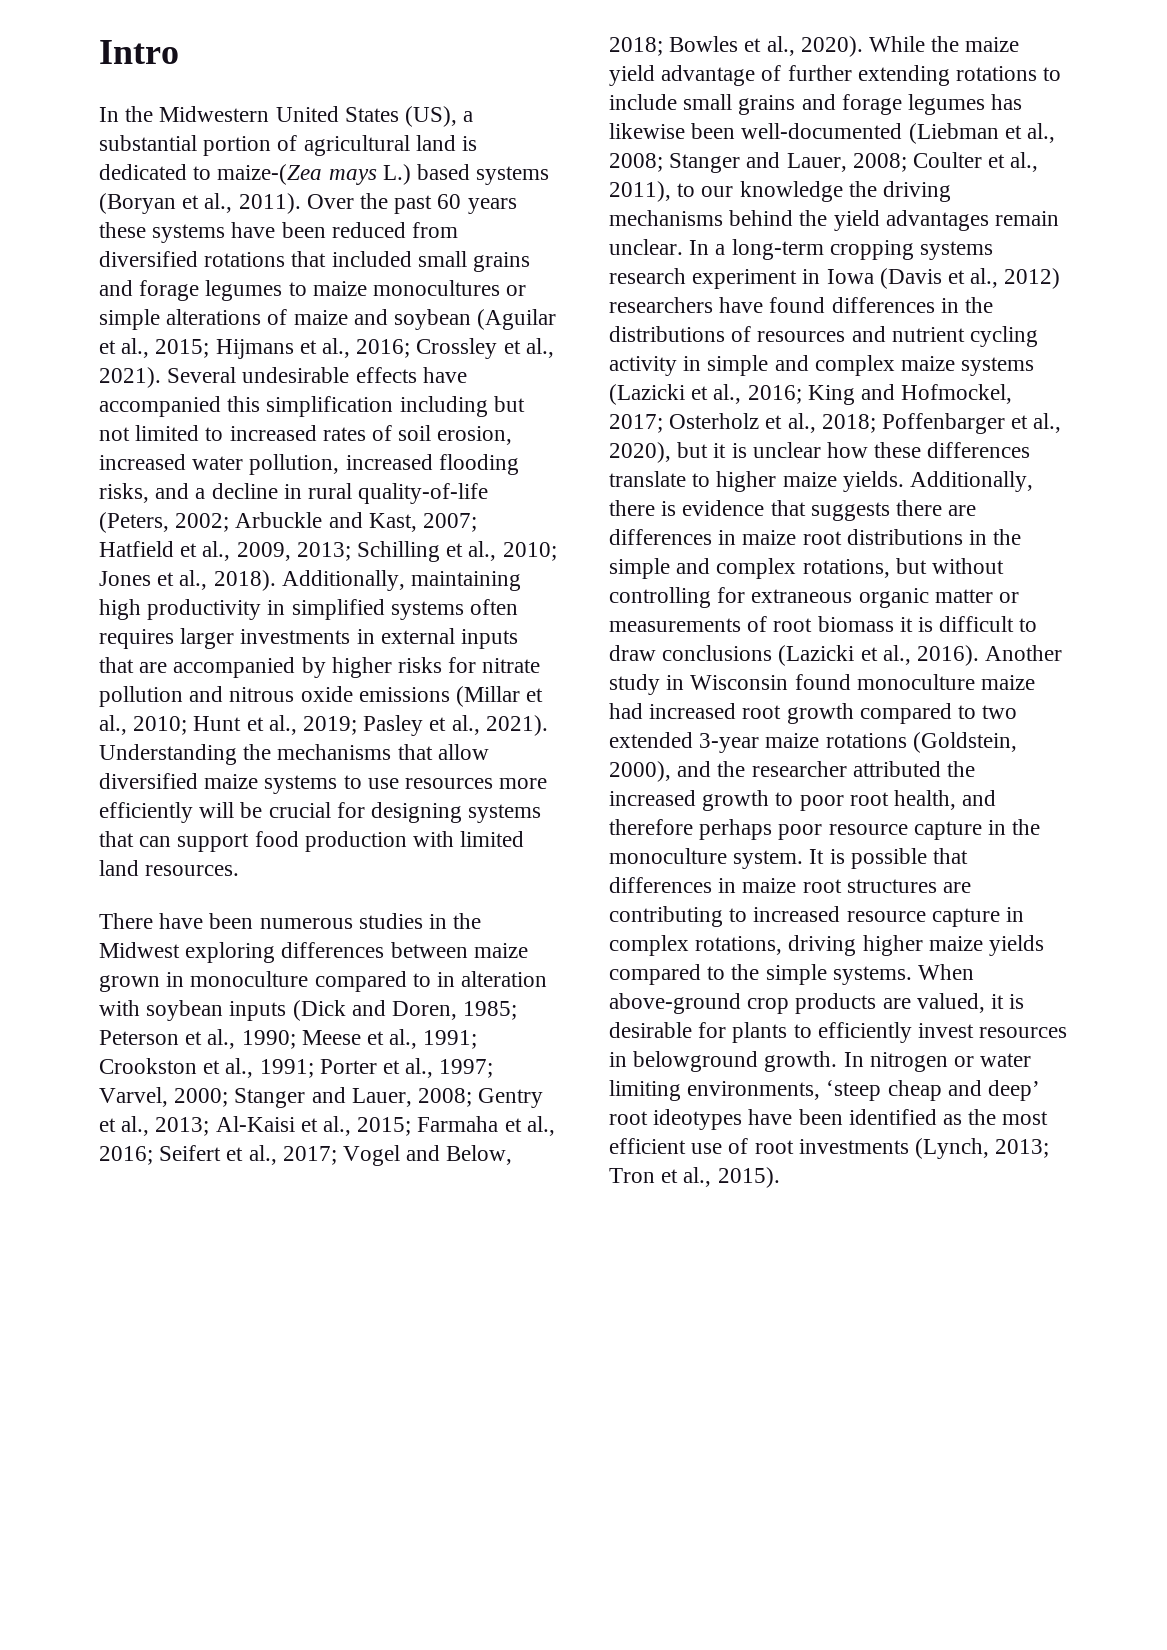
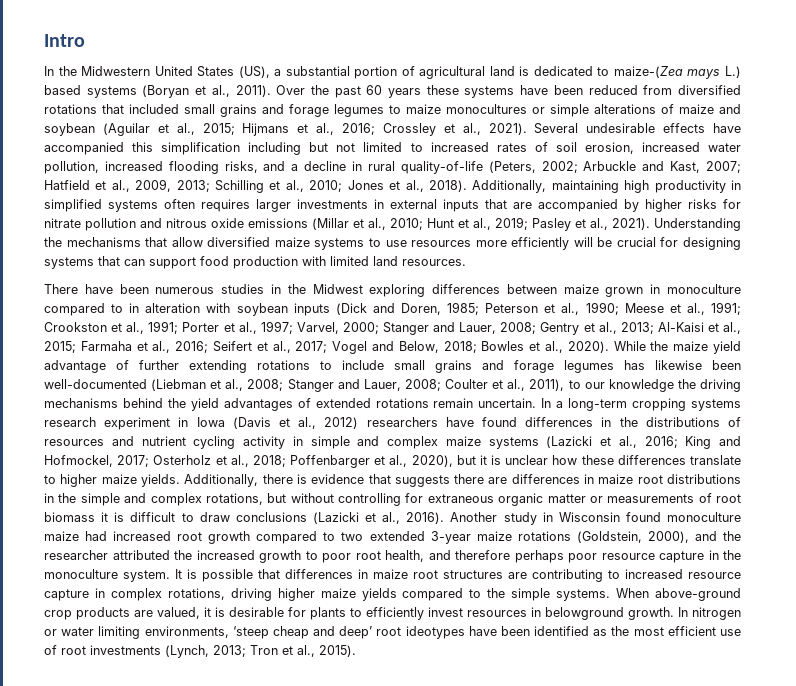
- While the maize yield advantage of further extending rotations to include small grains and forage legumes has likewise been well-documented (Liebman et al., 2008; Stanger and Lauer, 2008; Coulter et al., 2011), to our knowledge the driving mechanisms behind the yield advantages remain unclear.
+ While the maize yield advantage of further extending rotations to include small grains and forage legumes has likewise been well-documented (Liebman et al., 2008; Stanger and Lauer, 2008; Coulter et al., 2011), to our knowledge the driving mechanisms behind the yield advantages of extended rotations remain uncertain.

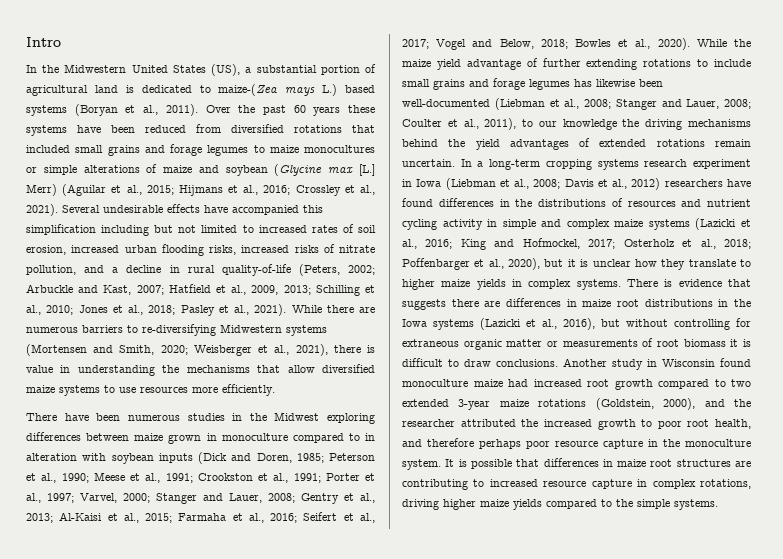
- Over the past 60 years these systems have been reduced from diversified rotations that included small grains and forage legumes to maize monocultures or simple alterations of maize and soybean (Aguilar et al., 2015; Hijmans et al., 2016; Crossley et al., 2021).
+ Over the past 60 years these systems have been reduced from diversified rotations that included small grains and forage legumes to maize monocultures or simple alterations of maize and soybean (Glycine max [L.] Merr) (Aguilar et al., 2015; Hijmans et al., 2016; Crossley et al., 2021).
- Several undesirable effects have accompanied this simplification including but not limited to increased rates of soil erosion, increased water pollution, increased flooding risks, and a decline in rural quality-of-life (Peters, 2002; Arbuckle and Kast, 2007; Hatfield et al., 2009, 2013; Schilling et al., 2010; Jones et al., 2018). Additionally, maintaining high productivity in simplified systems often requires larger investments in external inputs that are accompanied by higher risks for nitrate pollution and nitrous oxide emissions (Millar et al., 2010; Hunt et al., 2019; Pasley et al., 2021). Understanding the mechanisms that allow diversified maize systems to use resources more efficiently will be crucial for designing systems that can support food production with limited land resources.
+ Several undesirable effects have accompanied this simplification including but not limited to increased rates of soil erosion, increased urban flooding risks, increased risks of nitrate pollution, and a decline in rural quality-of-life (Peters, 2002; Arbuckle and Kast, 2007; Hatfield et al., 2009, 2013; Schilling et al., 2010; Jones et al., 2018; Pasley et al., 2021). While there are numerous barriers to re-diversifying Midwestern systems (Mortensen and Smith, 2020; Weisberger et al., 2021), there is value in understanding the mechanisms that allow diversified maize systems to use resources more efficiently.
- In a long-term cropping systems research experiment in Iowa (Davis et al., 2012) researchers have found differences in the distributions of resources and nutrient cycling activity in simple and complex maize systems (Lazicki et al., 2016;
+ In a long-term cropping systems research experiment in Iowa (Liebman et al., 2008; Davis et al., 2012) researchers have found differences in the distributions of resources and nutrient cycling activity in simple and complex maize systems (Lazicki et al., 2016;
- Poffenbarger et al., 2020), but it is unclear how these differences translate to higher maize yields. Additionally, there is evidence that suggests there are differences in maize root distributions in the simple and complex rotations, but without controlling for extraneous organic matter or measurements of root biomass it is difficult to draw conclusions (Lazicki et al., 2016).
+ Poffenbarger et al., 2020), but it is unclear how they translate to higher maize yields in complex systems. There is evidence that suggests there are differences in maize root distributions in the Iowa systems (Lazicki et al., 2016), but without controlling for extraneous organic matter or measurements of root biomass it is difficult to draw conclusions.
- When above-ground crop products are valued, it is desirable for plants to efficiently invest resources in belowground growth. In nitrogen or water limiting environments, ‘steep cheap and deep’ root ideotypes have been identified as the most efficient use of root investments (Lynch, 2013; Tron et al., 2015).

